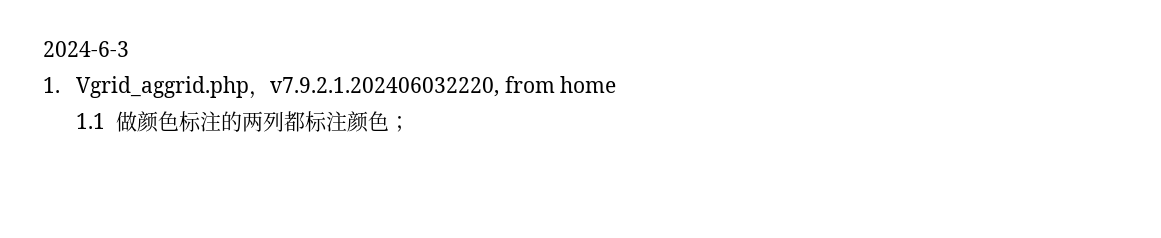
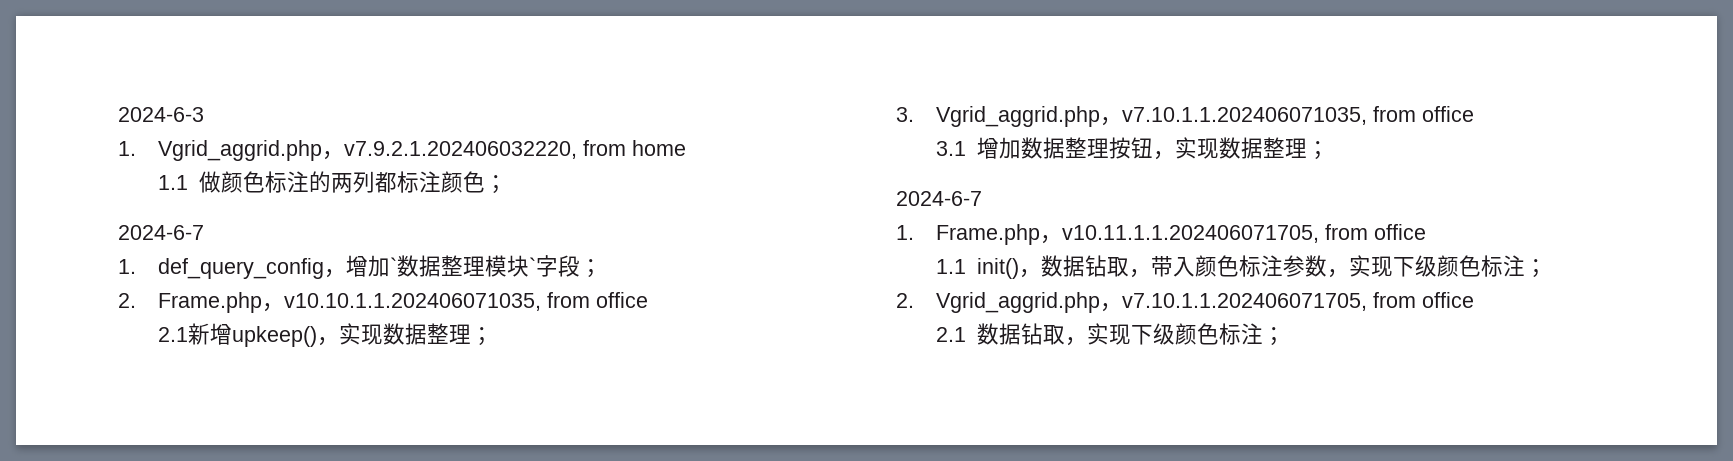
  1.1做颜色标注的两列都标注颜色；
+ 2024-6-7
+ 1. def_query_config，增加`数据整理模块`字段；
+ 2. Frame.php，v10.10.1.1.202406071035, from office
+ 2.1新增upkeep()，实现数据整理；
+ 3. Vgrid_aggrid.php，v7.10.1.1.202406071035, from office
+ 3.1增加数据整理按钮，实现数据整理；
+ 2024-6-7
+ 1. Frame.php，v10.11.1.1.202406071705, from office
+ 1.1 init()，数据钻取，带入颜色标注参数，实现下级颜色标注；
+ 2. Vgrid_aggrid.php，v7.10.1.1.202406071705, from office
+ 2.1数据钻取，实现下级颜色标注；

